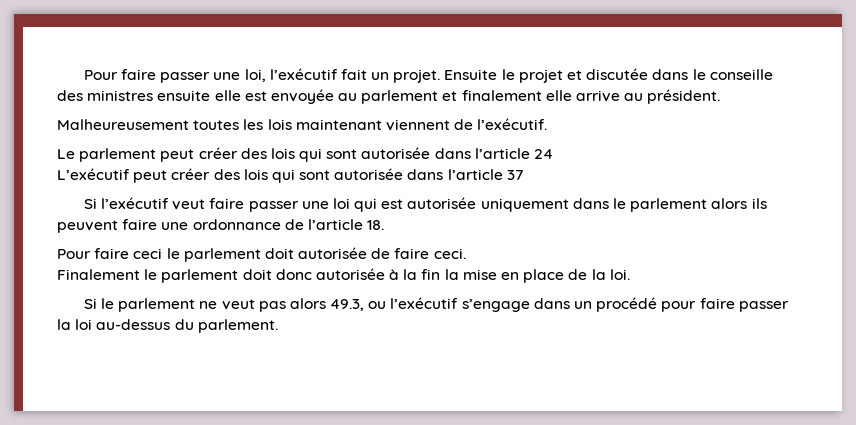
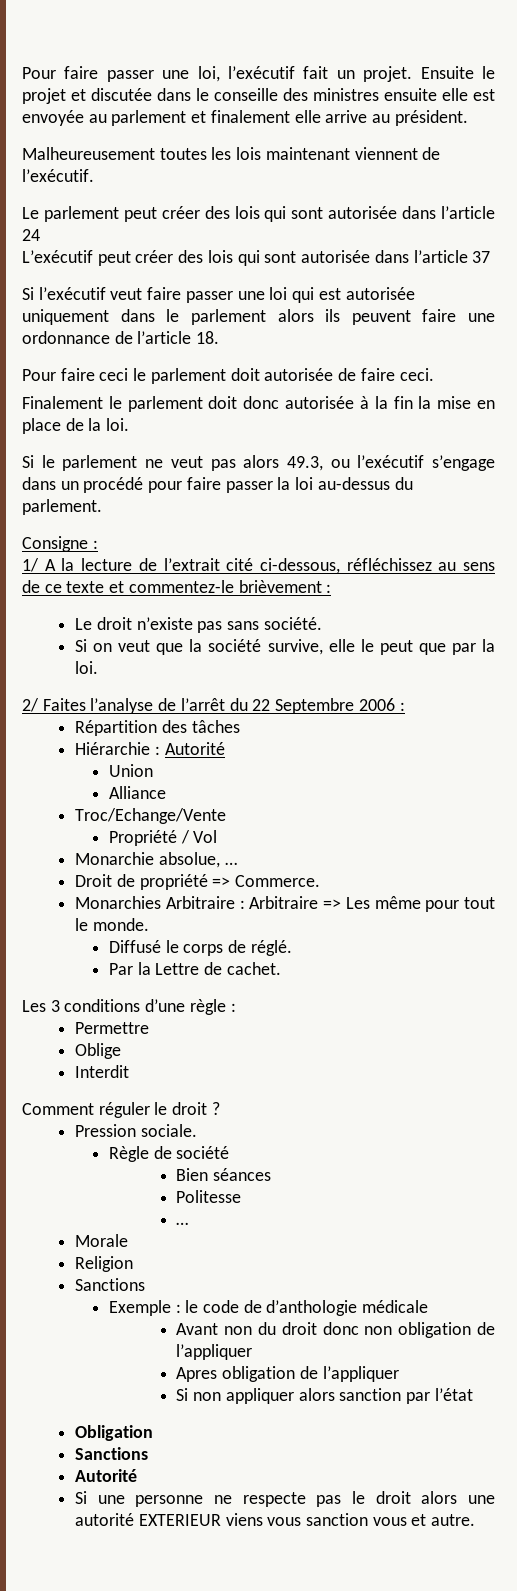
+ Consigne :
+ 1/ A la lecture de l’extrait cité ci-dessous, réfléchissez au sens de ce texte et commentez-le brièvement :
+ Le droit n’existe pas sans société.
+ Si on veut que la société survive, elle le peut que par la loi.
+ 2/ Faites l’analyse de l’arrêt du 22 Septembre 2006 :
+ Répartition des tâches
+ Hiérarchie : Autorité
+ Union
+ Alliance
+ Troc/Echange/Vente
+ Propriété / Vol
+ Monarchie absolue, …
+ Droit de propriété => Commerce.
+ Monarchies Arbitraire : Arbitraire => Les même pour tout le monde.
+ Diffusé le corps de réglé.
+ Par la Lettre de cachet.
+ Les 3 conditions d’une règle :
+ Permettre
+ Oblige
+ Interdit
+ Comment réguler le droit ?
+ Pression sociale.
+ Règle de société
+ Bien séances
+ Politesse
+ …
+ Morale
+ Religion
+ Sanctions
+ Exemple : le code de d’anthologie médicale
+ Avant non du droit donc non obligation de l’appliquer
+ Apres obligation de l’appliquer
+ Si non appliquer alors sanction par l’état
+ Obligation
+ Sanctions
+ Autorité
+ Si une personne ne respecte pas le droit alors une autorité EXTERIEUR viens vous sanction vous et autre.

